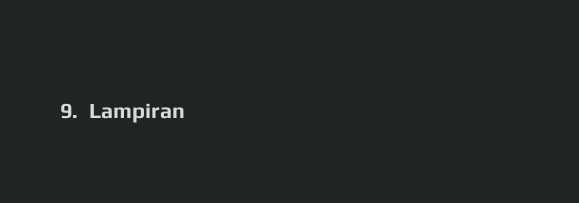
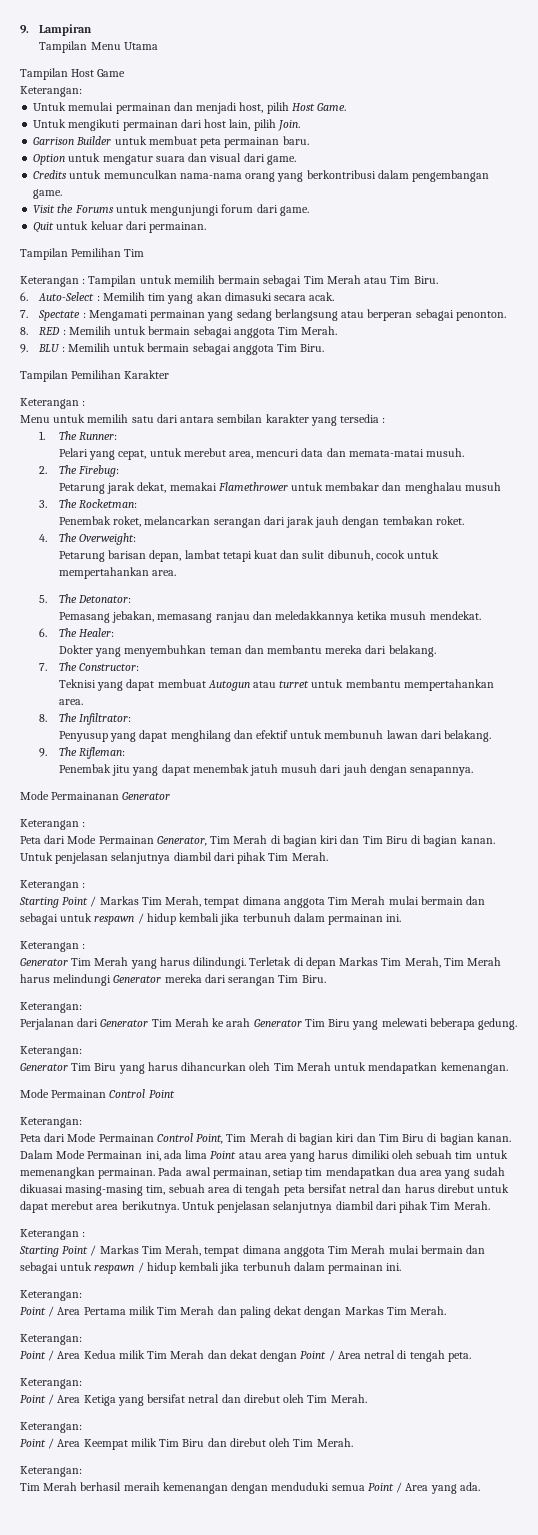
+ Tampilan Menu Utama
+ Tampilan Host Game
+ Keterangan:
+ Untuk memulai permainan dan menjadi host, pilih Host Game.
+ Untuk mengikuti permainan dari host lain, pilih Join.
+ Garrison Builder untuk membuat peta permainan baru.
+ Option untuk mengatur suara dan visual dari game.
+ Credits untuk memunculkan nama-nama orang yang berkontribusi dalam pengembangan game.
+ Visit the Forums untuk mengunjungi forum dari game.
+ Quit untuk keluar dari permainan.
+ Tampilan Pemilihan Tim
+ Keterangan : Tampilan untuk memilih bermain sebagai Tim Merah atau Tim Biru.
+ 6. Auto-Select : Memilih tim yang akan dimasuki secara acak.
+ 7. Spectate : Mengamati permainan yang sedang berlangsung atau berperan sebagai penonton.
+ 8. RED : Memilih untuk bermain sebagai anggota Tim Merah.
+ 9. BLU : Memilih untuk bermain sebagai anggota Tim Biru.
+ Tampilan Pemilihan Karakter
+ Keterangan :
+ Menu untuk memilih satu dari antara sembilan karakter yang tersedia :
+ 1. The Runner:
+ Pelari yang cepat, untuk merebut area, mencuri data dan memata-matai musuh.
+ 2. The Firebug:
+ Petarung jarak dekat, memakai Flamethrower untuk membakar dan menghalau musuh
+ 3. The Rocketman:
+ Penembak roket, melancarkan serangan dari jarak jauh dengan tembakan roket.
+ 4. The Overweight:
+ Petarung barisan depan, lambat tetapi kuat dan sulit dibunuh, cocok untuk mempertahankan area.
+ 5. The Detonator:
+ Pemasang jebakan, memasang ranjau dan meledakkannya ketika musuh mendekat.
+ 6. The Healer:
+ Dokter yang menyembuhkan teman dan membantu mereka dari belakang.
+ 7. The Constructor:
+ Teknisi yang dapat membuat Autogun atau turret untuk membantu mempertahankan area.
+ 8. The Infiltrator:
+ Penyusup yang dapat menghilang dan efektif untuk membunuh lawan dari belakang.
+ 9. The Rifleman:
+ Penembak jitu yang dapat menembak jatuh musuh dari jauh dengan senapannya.
+ Mode Permainanan Generator
+ Keterangan :
+ Peta dari Mode Permainan Generator, Tim Merah di bagian kiri dan Tim Biru di bagian kanan. Untuk penjelasan selanjutnya diambil dari pihak Tim Merah.
+ Keterangan :
+ Starting Point / Markas Tim Merah, tempat dimana anggota Tim Merah mulai bermain dan sebagai untuk respawn / hidup kembali jika terbunuh dalam permainan ini.
+ Keterangan :
+ Generator Tim Merah yang harus dilindungi. Terletak di depan Markas Tim Merah, Tim Merah harus melindungi Generator mereka dari serangan Tim Biru.
+ Keterangan:
+ Perjalanan dari Generator Tim Merah ke arah Generator Tim Biru yang melewati beberapa gedung.
+ Keterangan:
+ Generator Tim Biru yang harus dihancurkan oleh Tim Merah untuk mendapatkan kemenangan.
+ Mode Permainan Control Point
+ Keterangan:
+ Peta dari Mode Permainan Control Point, Tim Merah di bagian kiri dan Tim Biru di bagian kanan. Dalam Mode Permainan ini, ada lima Point atau area yang harus dimiliki oleh sebuah tim untuk memenangkan permainan. Pada awal permainan, setiap tim mendapatkan dua area yang sudah dikuasai masing-masing tim, sebuah area di tengah peta bersifat netral dan harus direbut untuk dapat merebut area berikutnya. Untuk penjelasan selanjutnya diambil dari pihak Tim Merah.
+ Keterangan :
+ Starting Point / Markas Tim Merah, tempat dimana anggota Tim Merah mulai bermain dan sebagai untuk respawn / hidup kembali jika terbunuh dalam permainan ini.
+ Keterangan:
+ Point / Area Pertama milik Tim Merah dan paling dekat dengan Markas Tim Merah.
+ Keterangan:
+ Point / Area Kedua milik Tim Merah dan dekat dengan Point / Area netral di tengah peta.
+ Keterangan:
+ Point / Area Ketiga yang bersifat netral dan direbut oleh Tim Merah.
+ Keterangan:
+ Point / Area Keempat milik Tim Biru dan direbut oleh Tim Merah.
+ Keterangan:
+ Tim Merah berhasil meraih kemenangan dengan menduduki semua Point / Area yang ada.

